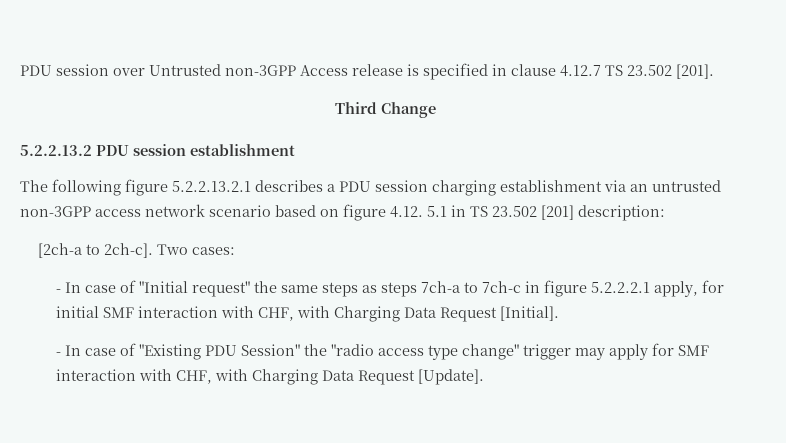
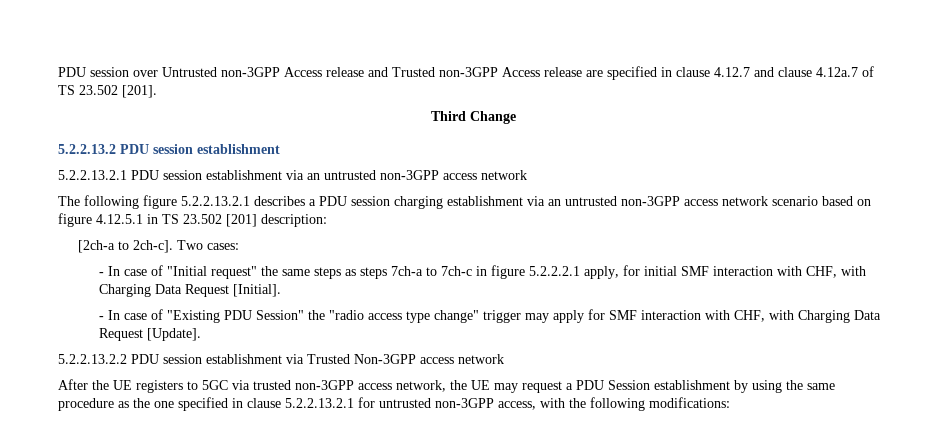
- PDU session over Untrusted non-3GPP Access release is specified in clause 4.12.7 TS 23.502 [201].
+ PDU session over Untrusted non-3GPP Access release and Trusted non-3GPP Access release are specified in clause 4.12.7 and clause 4.12a.7 of TS 23.502 [201].
+ 5.2.2.13.2.1 PDU session establishment via an untrusted non-3GPP access network
- The following figure 5.2.2.13.2.1 describes a PDU session charging establishment via an untrusted non-3GPP access network scenario based on figure 4.12. 5.1 in TS 23.502 [201] description:
+ The following figure 5.2.2.13.2.1 describes a PDU session charging establishment via an untrusted non-3GPP access network scenario based on figure 4.12.5.1 in TS 23.502 [201] description:
+ 5.2.2.13.2.2 PDU session establishment via Trusted Non-3GPP access network
+ After the UE registers to 5GC via trusted non-3GPP access network, the UE may request a PDU Session establishment by using the same procedure as the one specified in clause 5.2.2.13.2.1 for untrusted non-3GPP access, with the following modifications:

